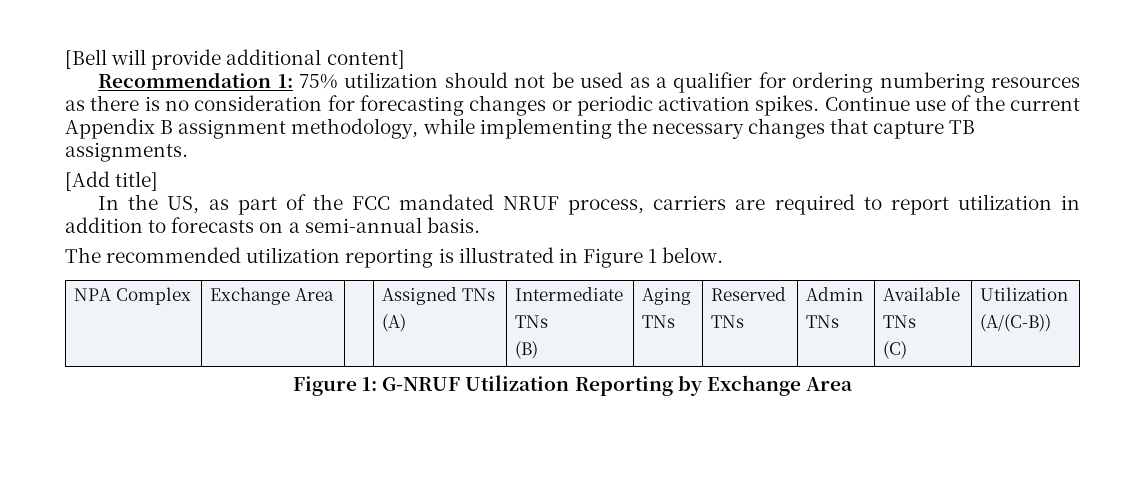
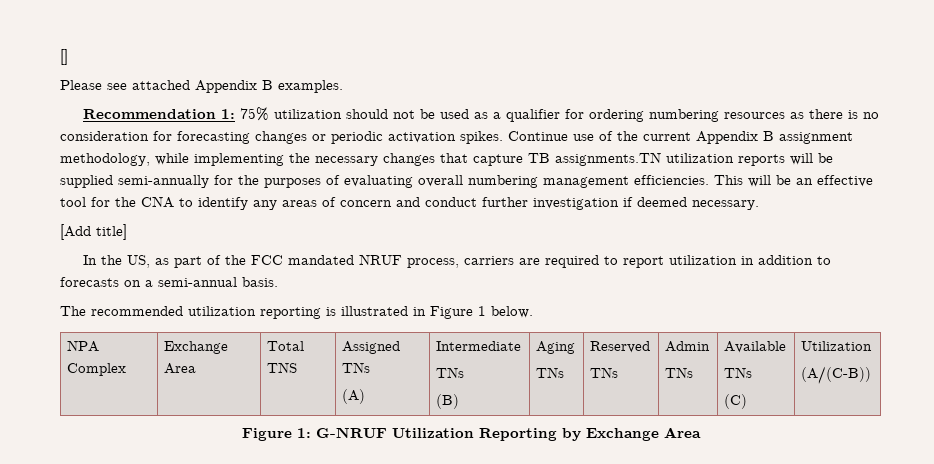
- [Bell will provide additional content]
+ []
+ Please see attached Appendix B examples.
- Continue use of the current Appendix B assignment methodology, while implementing the necessary changes that capture TB assignments.
+ Continue use of the current Appendix B assignment methodology, while implementing the necessary changes that capture TB assignments.TN utilization reports will be supplied semi-annually for the purposes of evaluating overall numbering management efficiencies. This will be an effective tool for the CNA to identify any areas of concern and conduct further investigation if deemed necessary.
- NPA Complex | Exchange Area | | Assigned TNs
+ NPA Complex | Exchange Area | Total TNS | Assigned TNs

